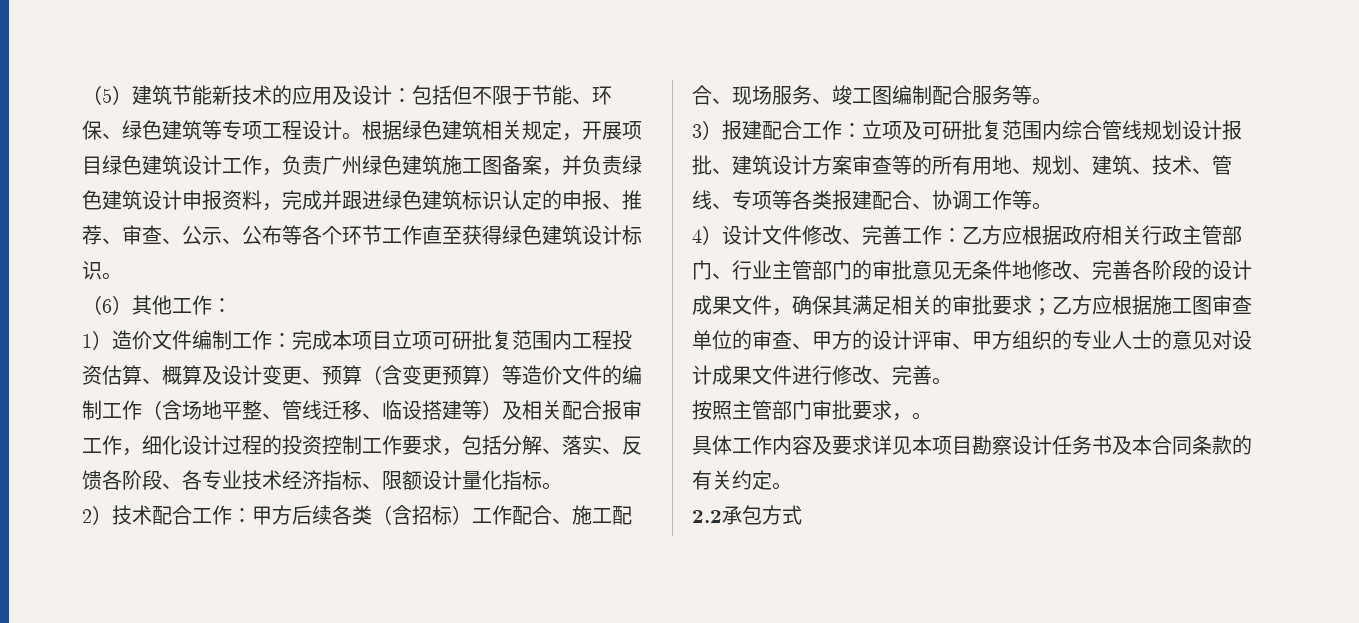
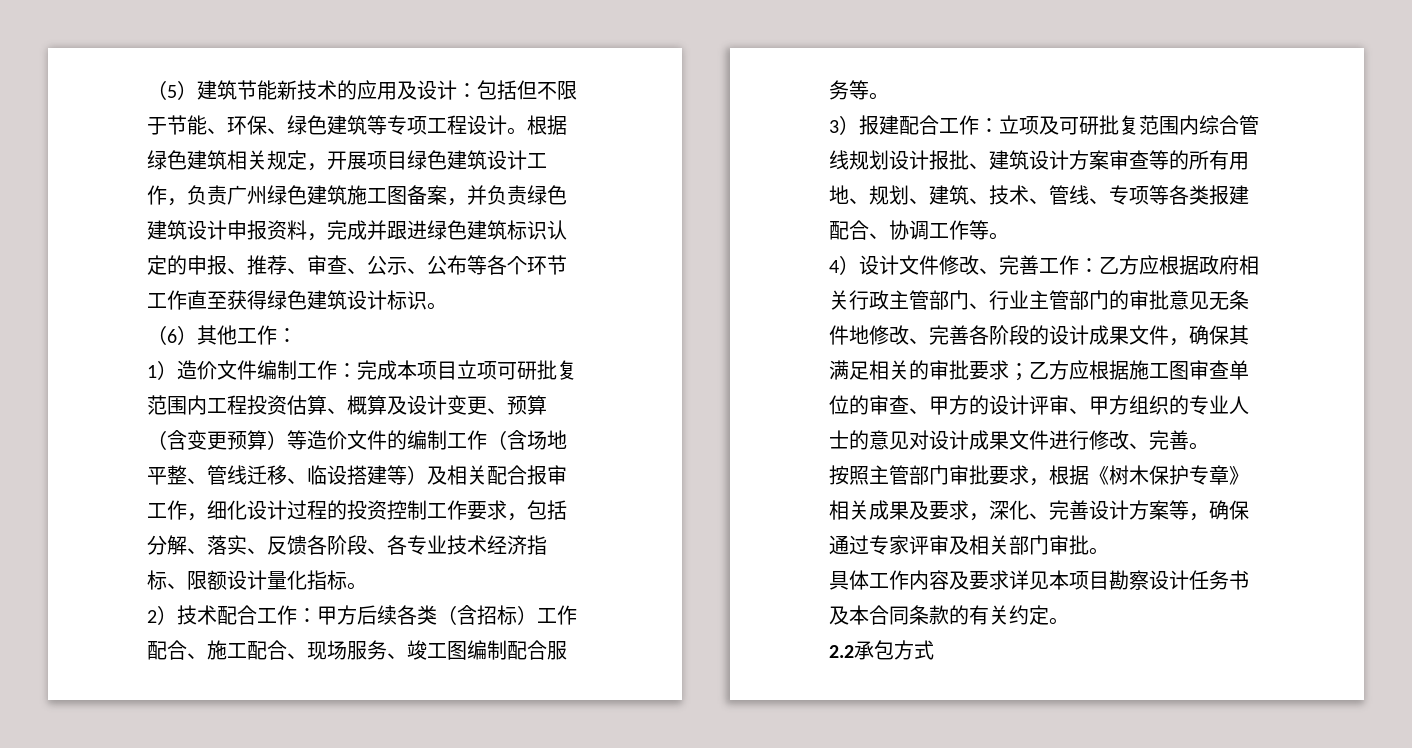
- 按照主管部门审批要求，。
+ 按照主管部门审批要求，根据《树木保护专章》相关成果及要求，深化、完善设计方案等，确保通过专家评审及相关部门审批。

